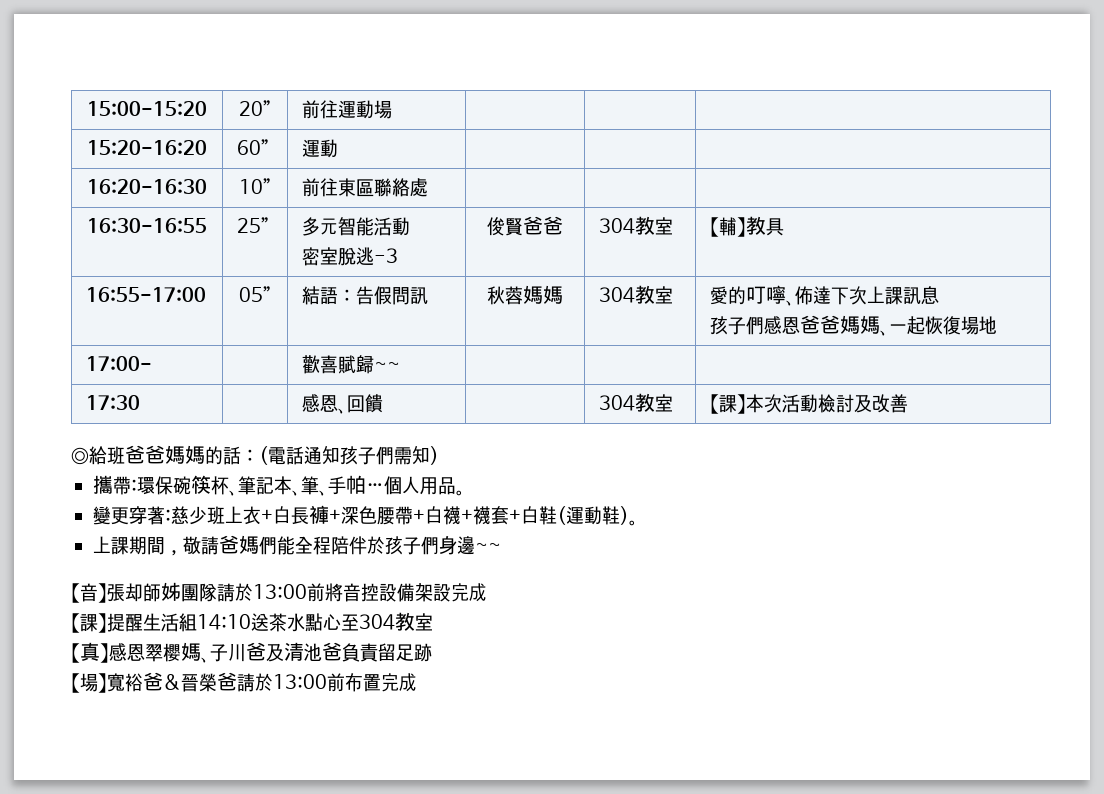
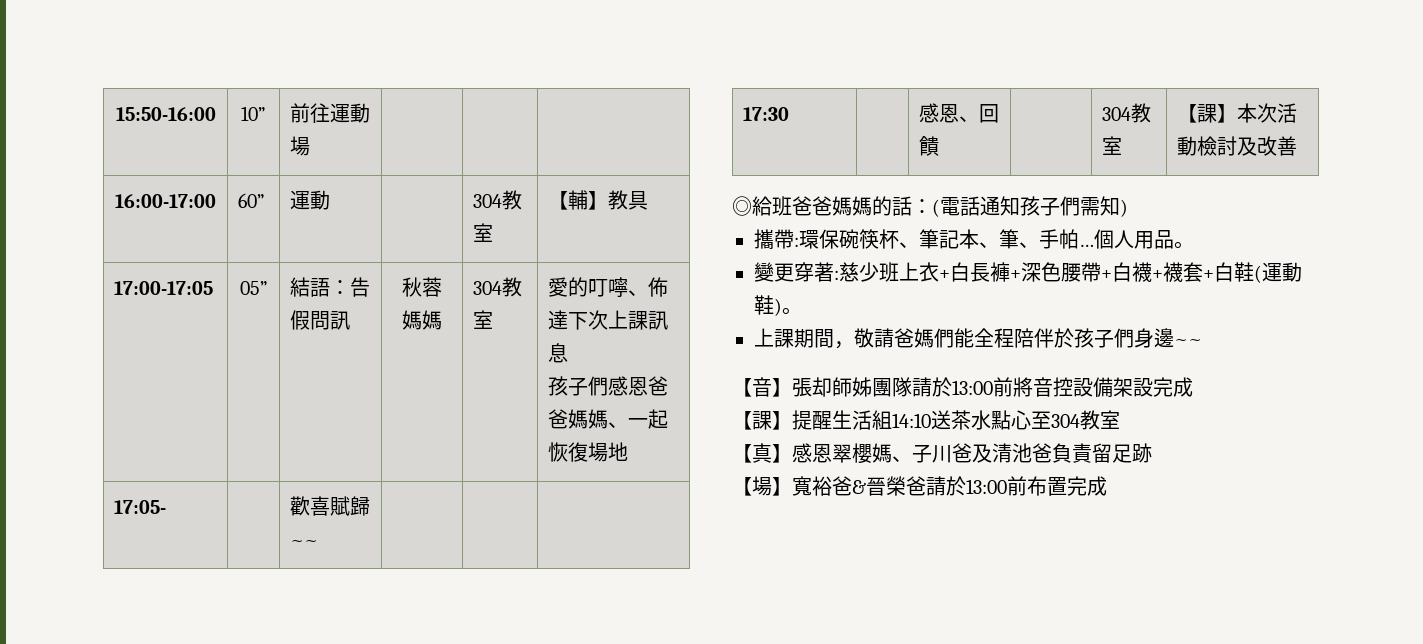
- 15:00-15:20 | 20” | 前往運動場 | | |
+ 15:50-16:00 | 10” | 前往運動場 | | |
- 15:20-16:20 | 60” | 運動 | | |
- 16:20-16:30 | 10” | 前往東區聯絡處 | | |
- 16:30-16:55 | 25” | 多元智能活動
- 密室脫逃-3 | 俊賢爸爸 | 304教室 | 【輔】教具
+ 16:00-17:00 | 60” | 運動 | | 304教室 | 【輔】教具
- 16:55-17:00 | 05” | 結語：告假問訊 | 秋蓉媽媽 | 304教室 | 愛的叮嚀、佈達下次上課訊息
+ 17:00-17:05 | 05” | 結語：告假問訊 | 秋蓉媽媽 | 304教室 | 愛的叮嚀、佈達下次上課訊息
- 17:00- | | 歡喜賦歸~~ | | |
+ 17:05- | | 歡喜賦歸~~ | | |

